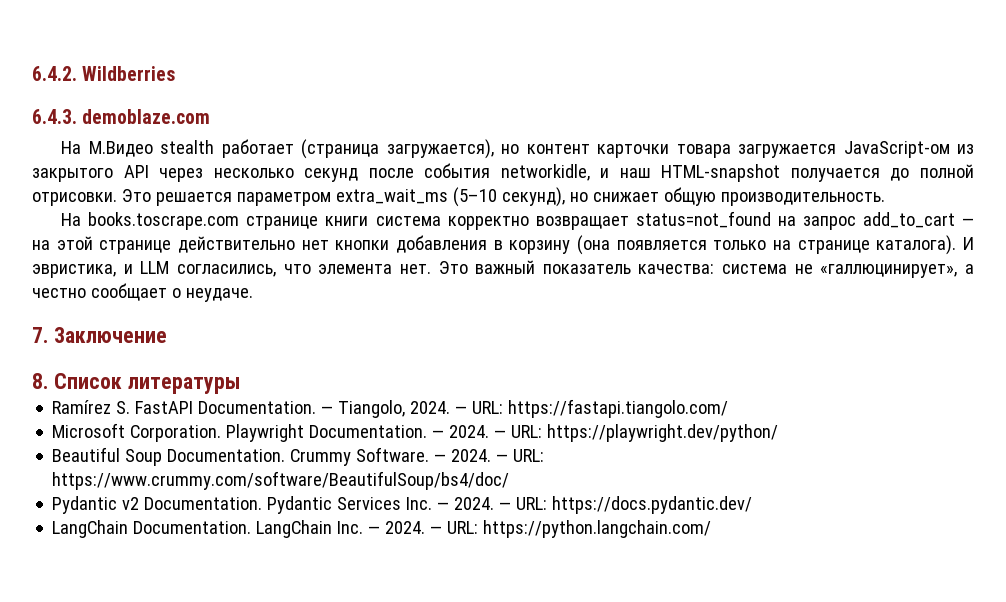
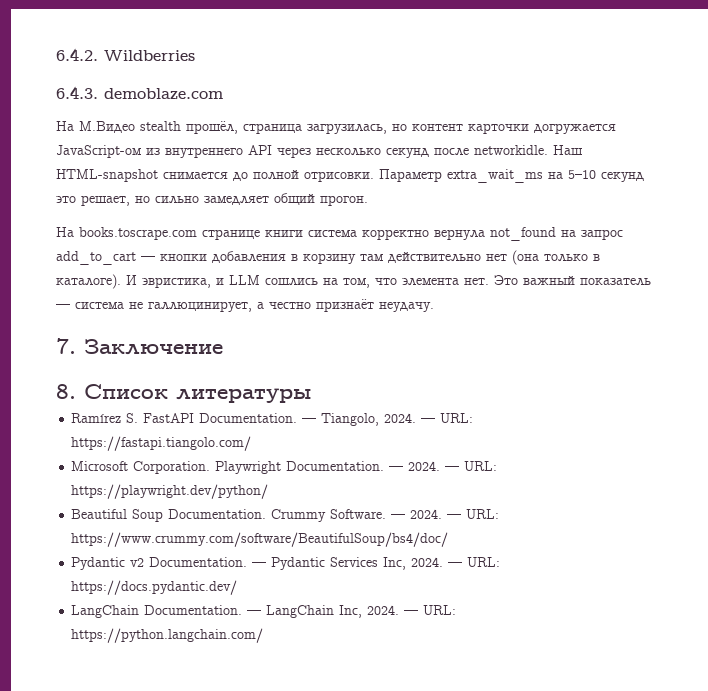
- На М.Видео stealth работает (страница загружается), но контент карточки товара загружается JavaScript-ом из закрытого API через несколько секунд после события networkidle, и наш HTML-snapshot получается до полной отрисовки. Это решается параметром extra_wait_ms (5–10 секунд), но снижает общую производительность.
+ На М.Видео stealth прошёл, страница загрузилась, но контент карточки догружается JavaScript-ом из внутреннего API через несколько секунд после networkidle. Наш HTML-snapshot снимается до полной отрисовки. Параметр extra_wait_ms на 5–10 секунд это решает, но сильно замедляет общий прогон.
- На books.toscrape.com странице книги система корректно возвращает status=not_found на запрос add_to_cart — на этой странице действительно нет кнопки добавления в корзину (она появляется только на странице каталога).
+ На books.toscrape.com странице книги система корректно вернула not_found на запрос add_to_cart — кнопки добавления в корзину там действительно нет (она только в каталоге).
- И эвристика, и LLM согласились, что элемента нет.
+ И эвристика, и LLM сошлись на том, что элемента нет.
- Это важный показатель качества: система не «галлюцинирует», а честно сообщает о неудаче.
+ Это важный показатель — система не галлюцинирует, а честно признаёт неудачу.
- Pydantic Services Inc. — 2024.
+ — Pydantic Services Inc, 2024.
- LangChain Inc. — 2024.
+ — LangChain Inc, 2024.

